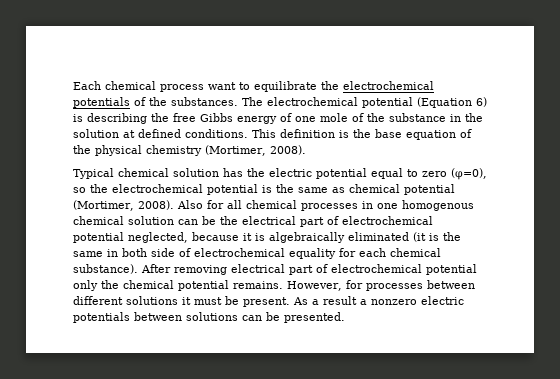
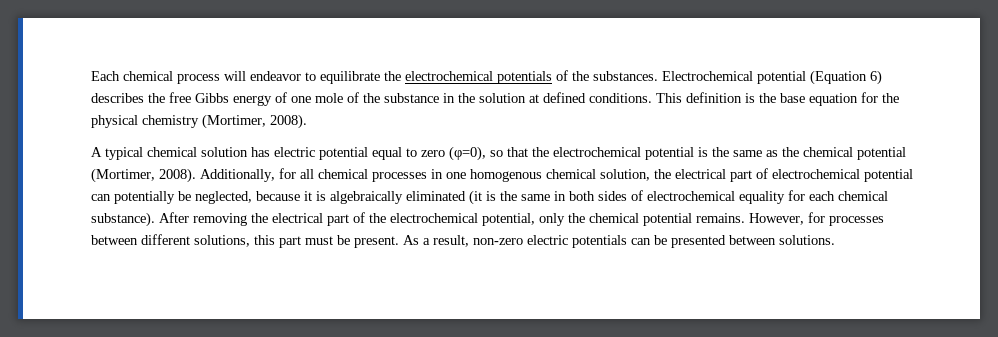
- Each chemical process want to equilibrate the electrochemical potentials of the substances.
+ Each chemical process will endeavor to equilibrate the electrochemical potentials of the substances.
- The electrochemical potential (Equation 6) is describing the free Gibbs energy of one mole of the substance in the solution at defined conditions.
+ Electrochemical potential (Equation 6) describes the free Gibbs energy of one mole of the substance in the solution at defined conditions.
- This definition is the base equation of the physical chemistry (Mortimer, 2008).
+ This definition is the base equation for the physical chemistry (Mortimer, 2008).
- Typical chemical solution has the electric potential equal to zero (φ=0), so the electrochemical potential is the same as chemical potential (Mortimer, 2008).
+ A typical chemical solution has electric potential equal to zero (φ=0), so that the electrochemical potential is the same as the chemical potential (Mortimer, 2008).
- Also for all chemical processes in one homogenous chemical solution can be the electrical part of electrochemical potential neglected, because it is algebraically eliminated (it is the same in both side of electrochemical equality for each chemical substance).
+ Additionally, for all chemical processes in one homogenous chemical solution, the electrical part of electrochemical potential can potentially be neglected, because it is algebraically eliminated (it is the same in both sides of electrochemical equality for each chemical substance).
- After removing electrical part of electrochemical potential only the chemical potential remains.
+ After removing the electrical part of the electrochemical potential, only the chemical potential remains.
- However, for processes between different solutions it must be present.
+ However, for processes between different solutions, this part must be present.
- As a result a nonzero electric potentials between solutions can be presented.
+ As a result, non-zero electric potentials can be presented between solutions.

